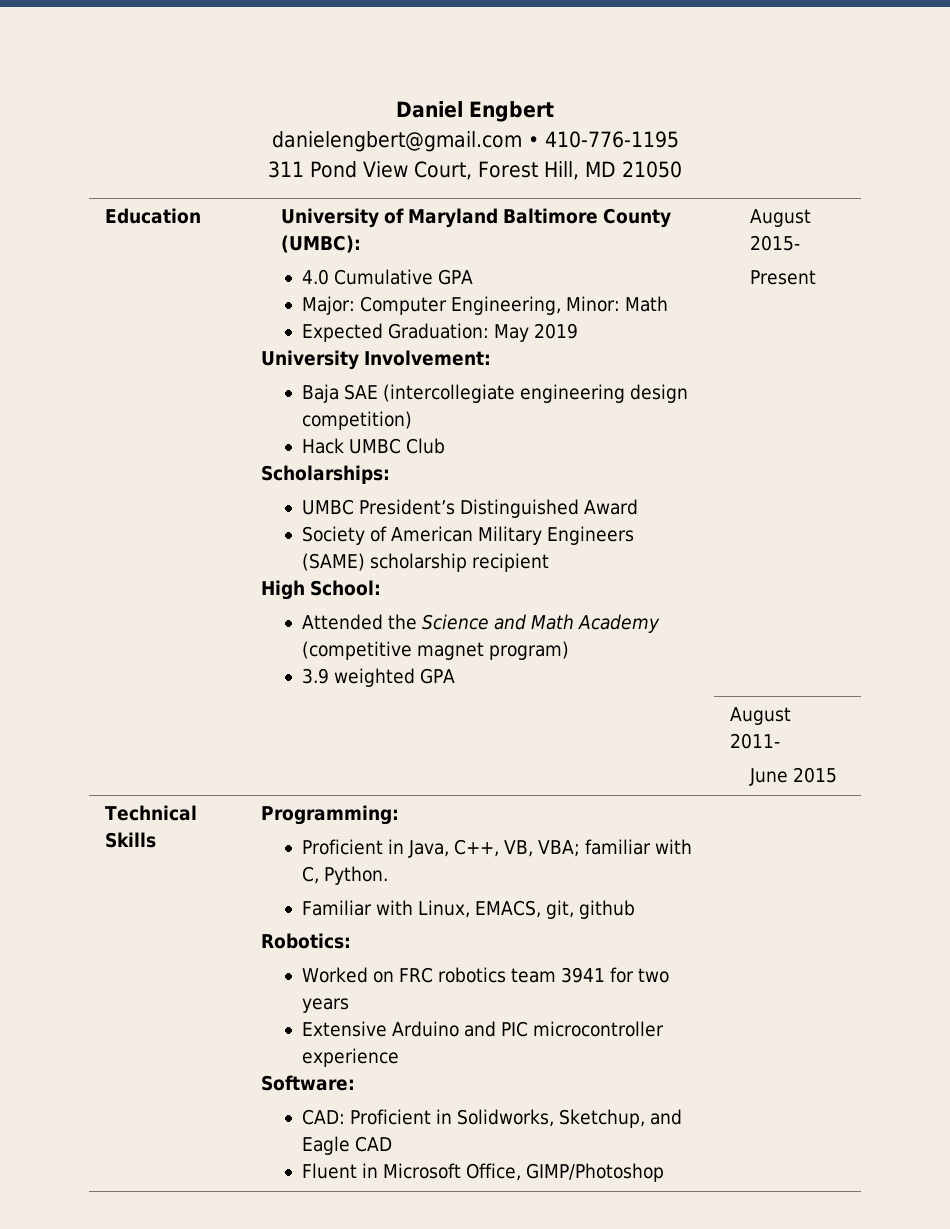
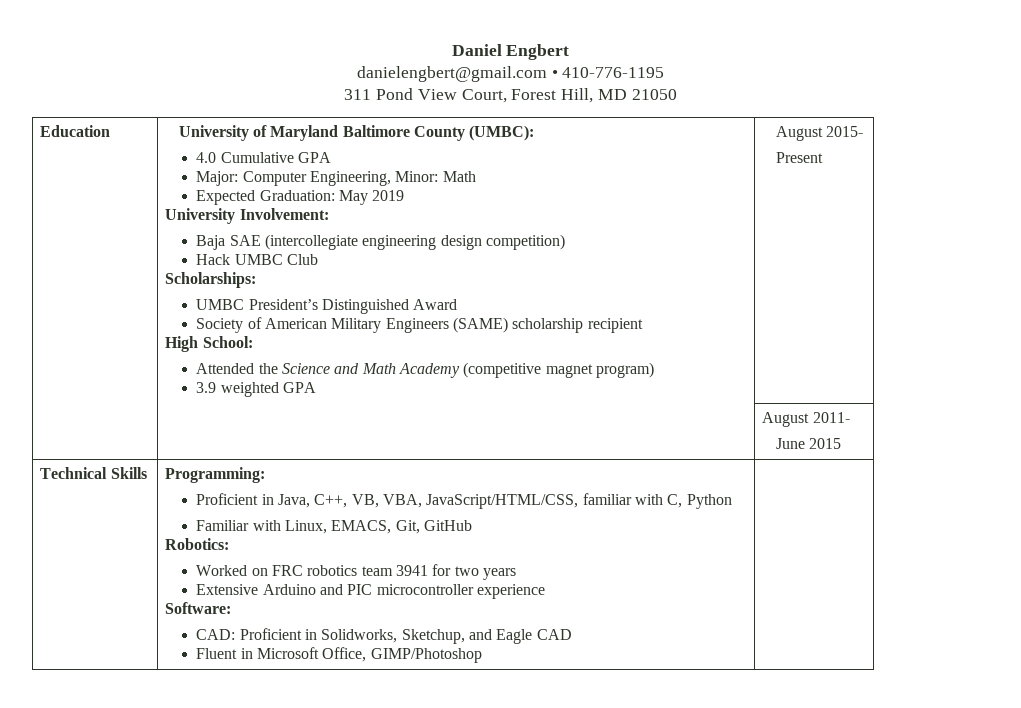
- Proficient in Java, C++, VB, VBA; familiar with C, Python.
+ Proficient in Java, C++, VB, VBA, JavaScript/HTML/CSS, familiar with C, Python
- Familiar with Linux, EMACS, git, github
+ Familiar with Linux, EMACS, Git, GitHub

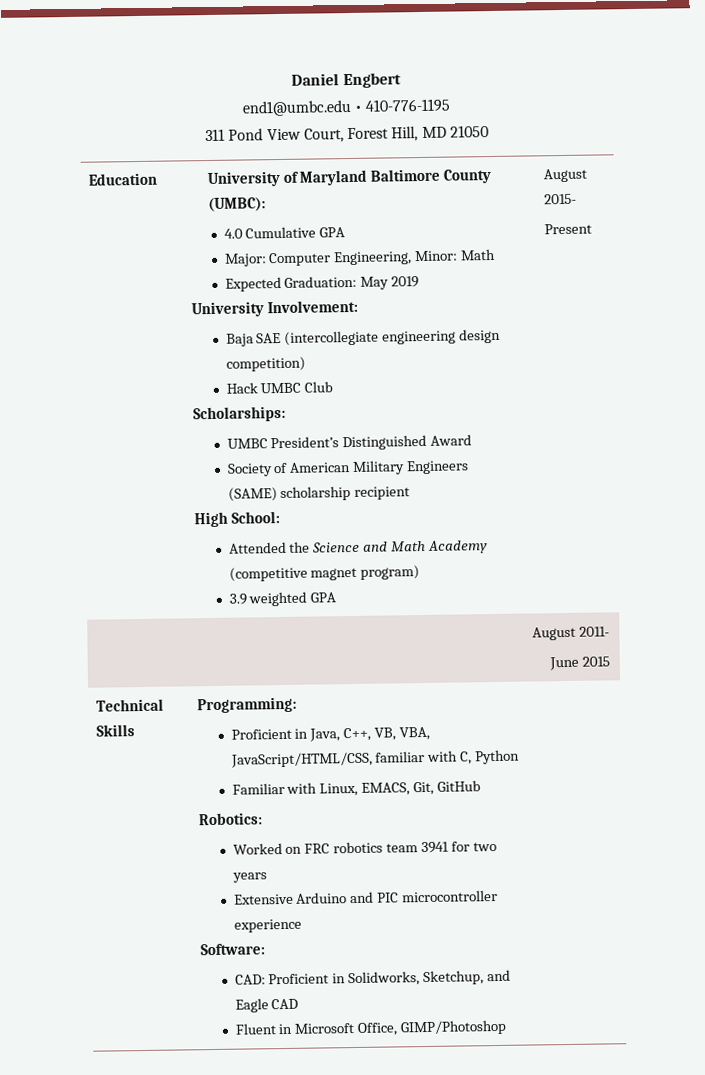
- danielengbert@gmail.com • 410-776-1195
+ end1@umbc.edu • 410-776-1195

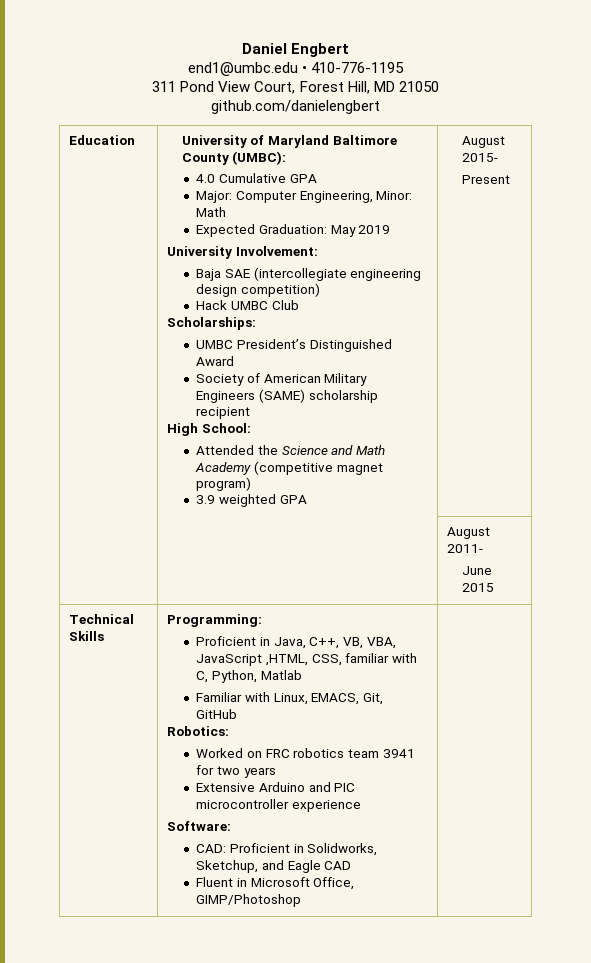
+ github.com/danielengbert
- Proficient in Java, C++, VB, VBA, JavaScript/HTML/CSS, familiar with C, Python
+ Proficient in Java, C++, VB, VBA, JavaScript ,HTML, CSS, familiar with C, Python, Matlab

